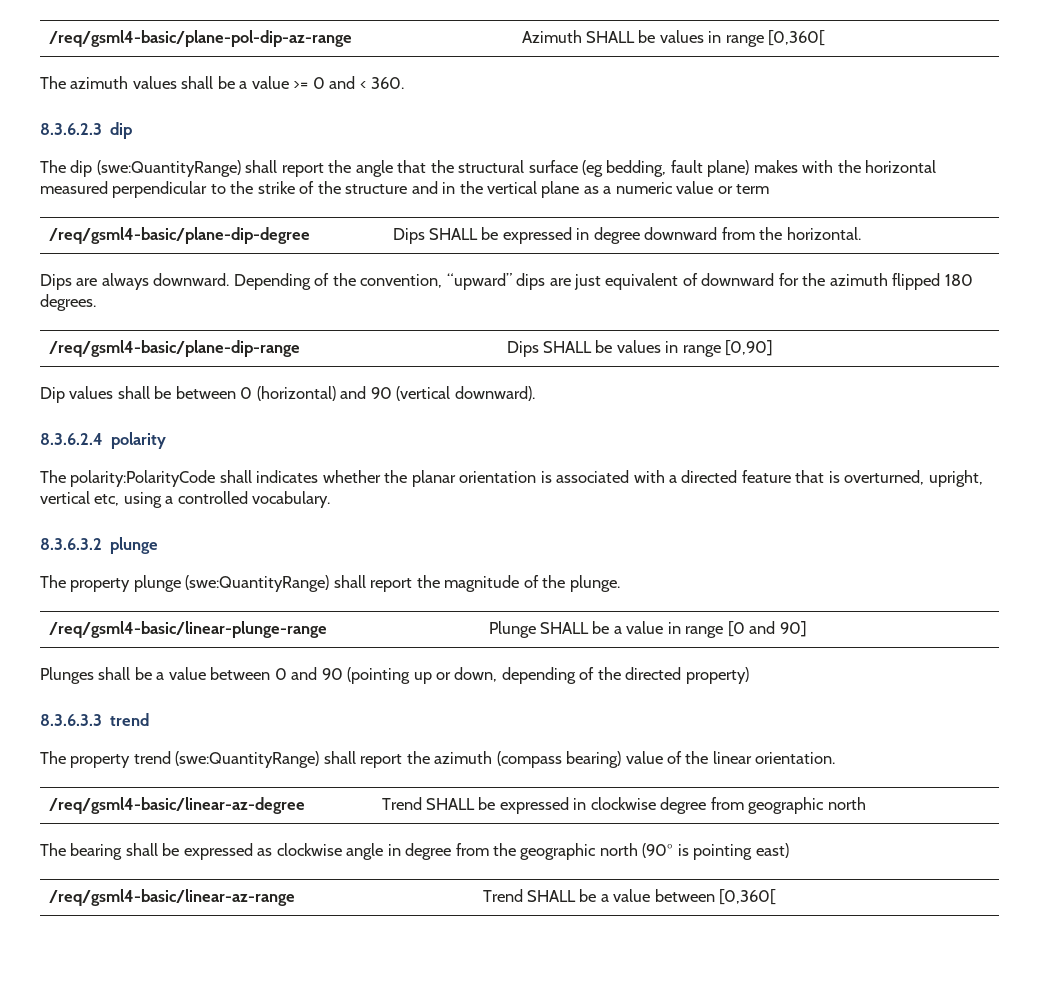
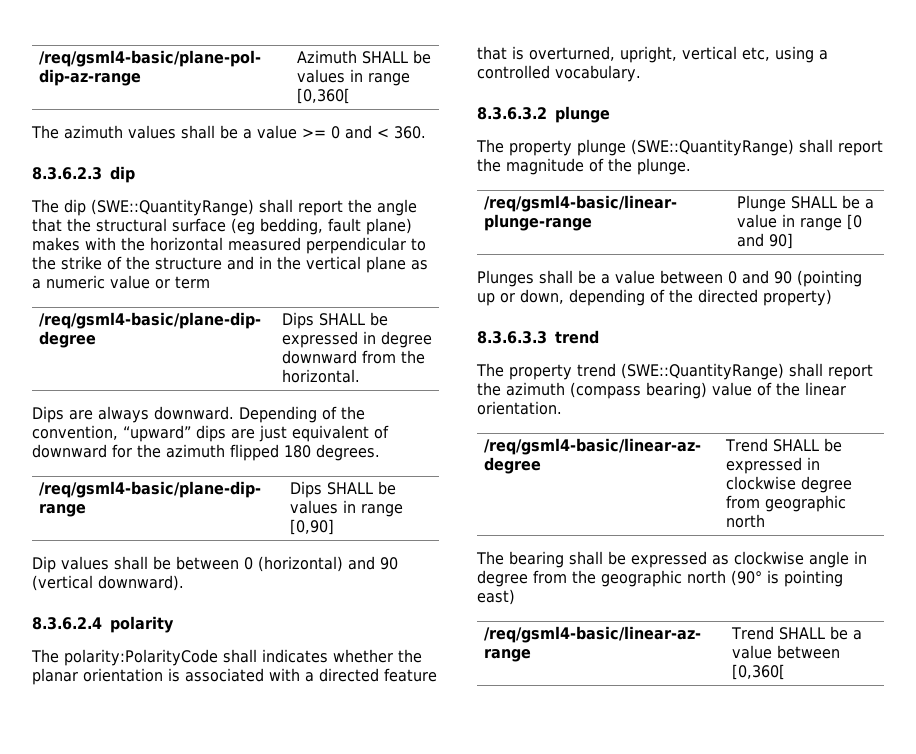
- The dip (swe:QuantityRange) shall report the angle that the structural surface (eg bedding, fault plane) makes with the horizontal measured perpendicular to the strike of the structure and in the vertical plane as a numeric value or term
+ The dip (SWE::QuantityRange) shall report the angle that the structural surface (eg bedding, fault plane) makes with the horizontal measured perpendicular to the strike of the structure and in the vertical plane as a numeric value or term
- The property plunge (swe:QuantityRange) shall report the magnitude of the plunge.
+ The property plunge (SWE::QuantityRange) shall report the magnitude of the plunge.
- The property trend (swe:QuantityRange) shall report the azimuth (compass bearing) value of the linear orientation.
+ The property trend (SWE::QuantityRange) shall report the azimuth (compass bearing) value of the linear orientation.

